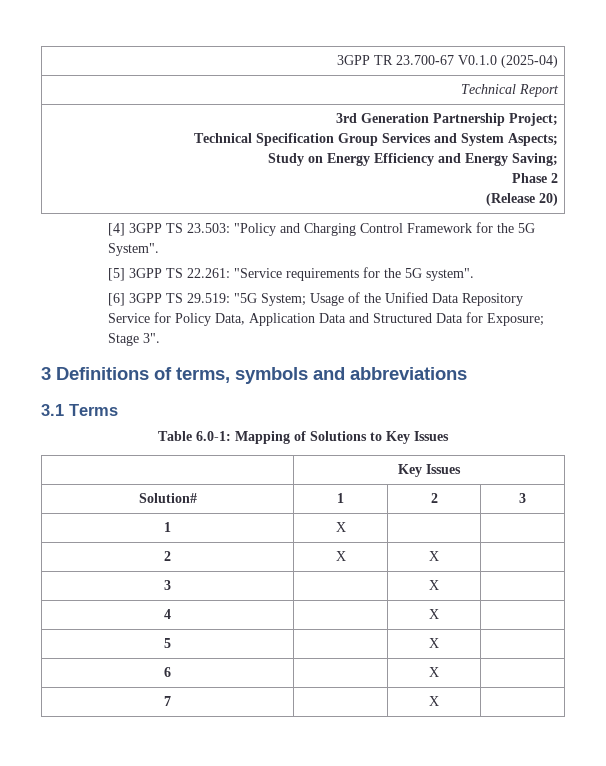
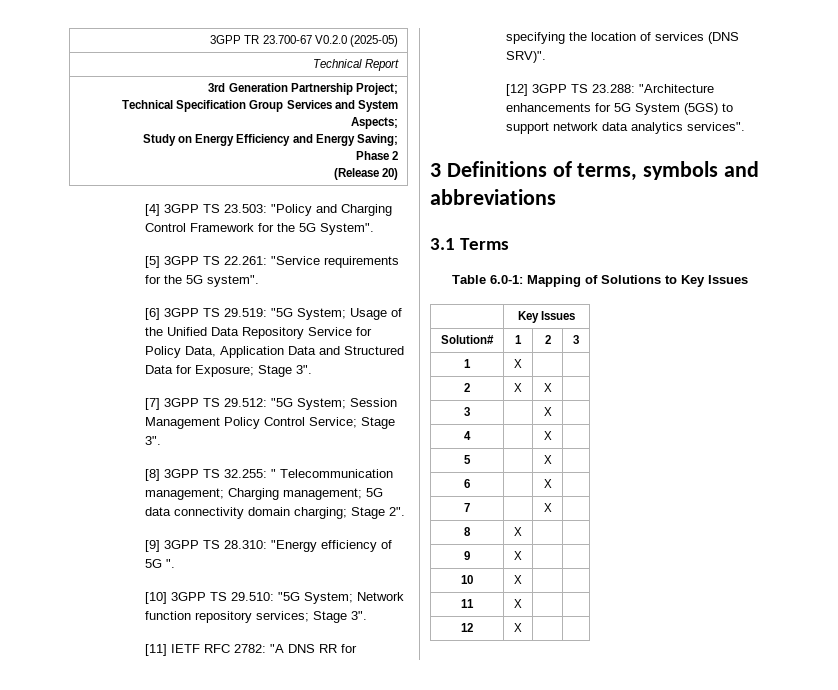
- 3GPP TR 23.700-67 V0.1.0 (2025-04)
+ 3GPP TR 23.700-67 V0.2.0 (2025-05)
+ [7] 3GPP TS 29.512: "5G System; Session Management Policy Control Service; Stage 3".
+ [8] 3GPP TS 32.255: " Telecommunication management; Charging management; 5G data connectivity domain charging; Stage 2".
+ [9] 3GPP TS 28.310: "Energy efficiency of 5G ".
+ [10] 3GPP TS 29.510: "5G System; Network function repository services; Stage 3".
+ [11] IETF RFC 2782: "A DNS RR for specifying the location of services (DNS SRV)".
+ [12] 3GPP TS 23.288: "Architecture enhancements for 5G System (5GS) to support network data analytics services".
+ 8 | X | |
+ 9 | X | |
+ 10 | X | |
+ 11 | X | |
+ 12 | X | |

